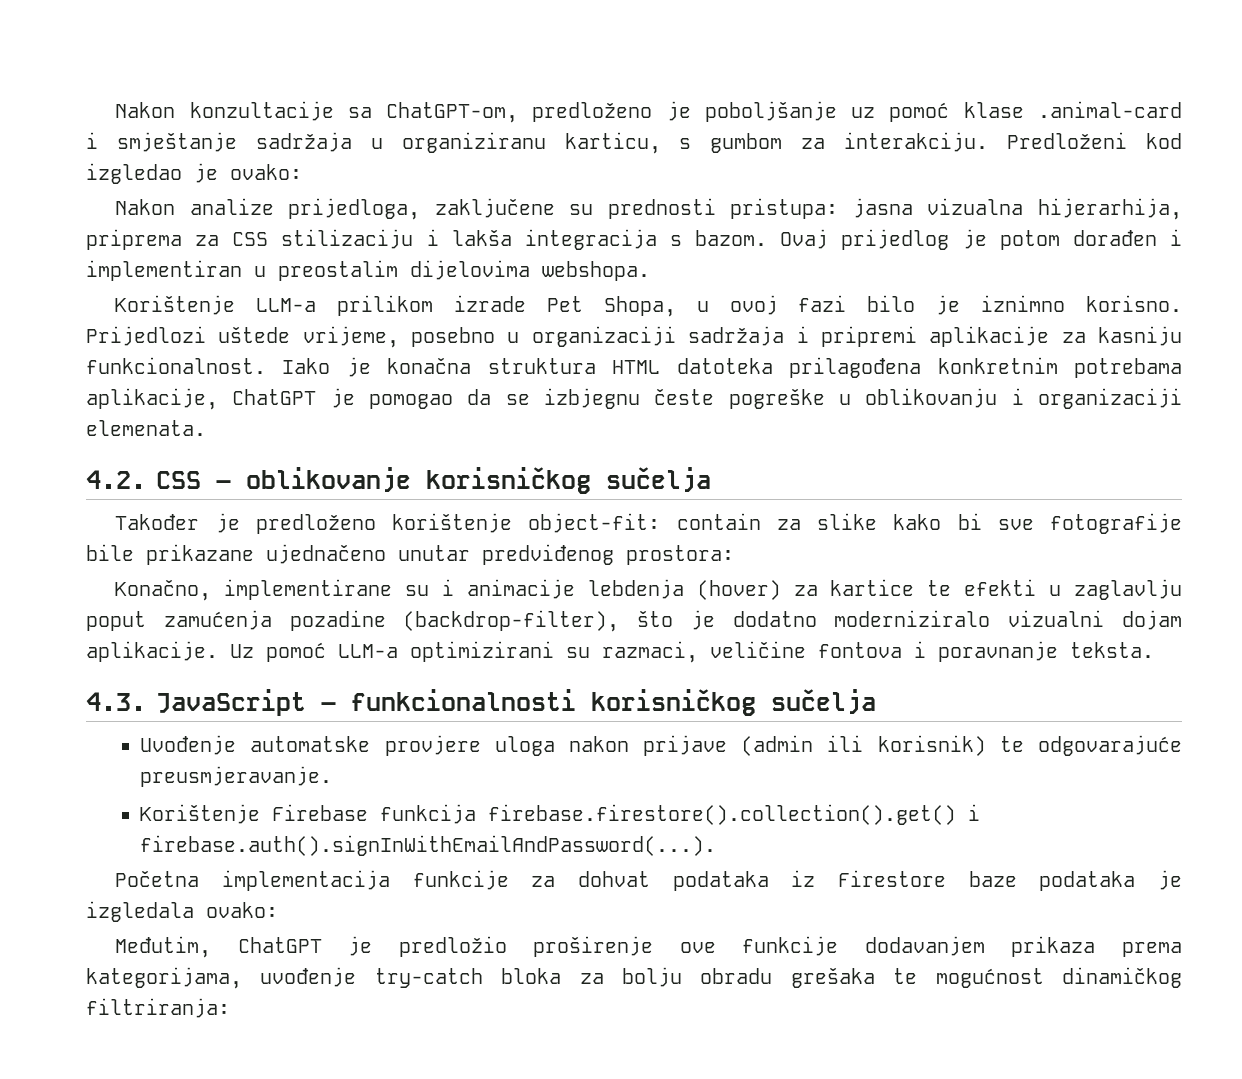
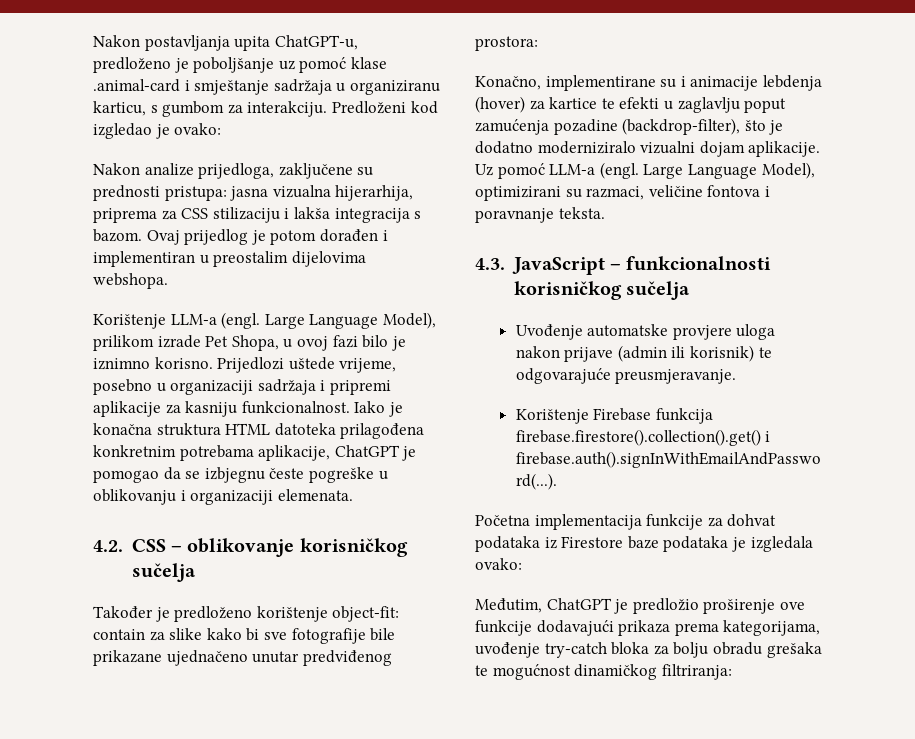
- Nakon konzultacije sa ChatGPT-om, predloženo je poboljšanje uz pomoć klase .animal-card i smještanje sadržaja u organiziranu karticu, s gumbom za interakciju.
+ Nakon postavljanja upita ChatGPT-u, predloženo je poboljšanje uz pomoć klase .animal-card i smještanje sadržaja u organiziranu karticu, s gumbom za interakciju.
- Korištenje LLM-a prilikom izrade Pet Shopa, u ovoj fazi bilo je iznimno korisno.
+ Korištenje LLM-a (engl. Large Language Model), prilikom izrade Pet Shopa, u ovoj fazi bilo je iznimno korisno.
- Uz pomoć LLM-a optimizirani su razmaci, veličine fontova i poravnanje teksta.
+ Uz pomoć LLM-a (engl. Large Language Model), optimizirani su razmaci, veličine fontova i poravnanje teksta.
- Međutim, ChatGPT je predložio proširenje ove funkcije dodavanjem prikaza prema kategorijama, uvođenje try-catch bloka za bolju obradu grešaka te mogućnost dinamičkog filtriranja:
+ Međutim, ChatGPT je predložio proširenje ove funkcije dodavajući prikaza prema kategorijama, uvođenje try-catch bloka za bolju obradu grešaka te mogućnost dinamičkog filtriranja:

